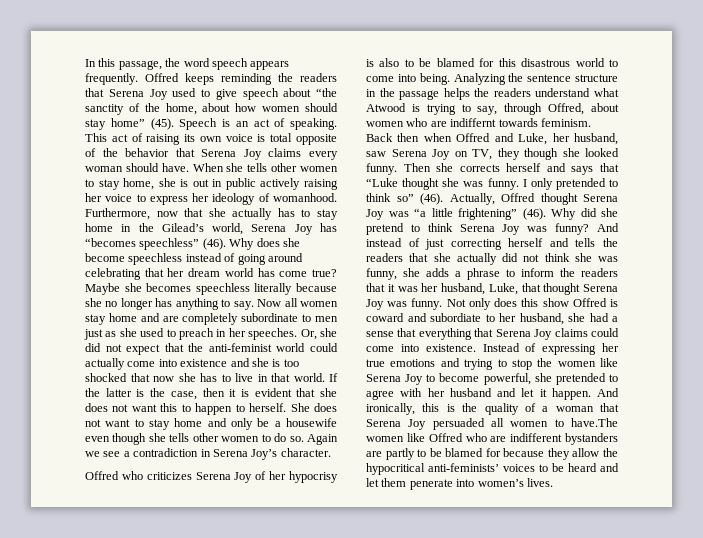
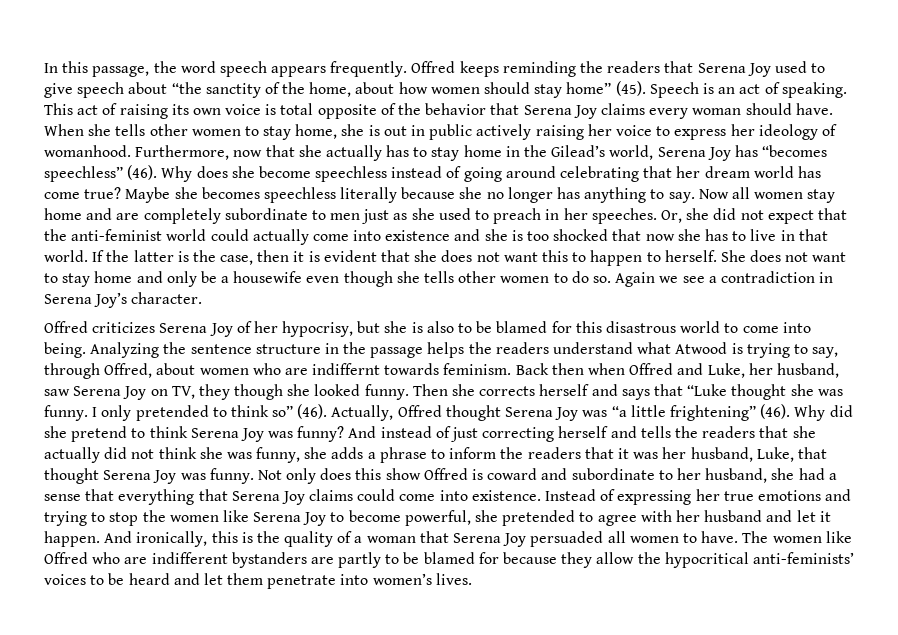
- Offred who criticizes Serena Joy of her hypocrisy is also to be blamed for this disastrous world to come into being.
+ Offred criticizes Serena Joy of her hypocrisy, but she is also to be blamed for this disastrous world to come into being.
- Not only does this show Offred is coward and subordiate to her husband, she had a sense that everything that Serena Joy claims could come into existence.
+ Not only does this show Offred is coward and subordinate to her husband, she had a sense that everything that Serena Joy claims could come into existence.
- And ironically, this is the quality of a woman that Serena Joy persuaded all women to have.The women like Offred who are indifferent bystanders are partly to be blamed for because they allow the hypocritical anti-feminists’ voices to be heard and let them penerate into women’s lives.
+ And ironically, this is the quality of a woman that Serena Joy persuaded all women to have. The women like Offred who are indifferent bystanders are partly to be blamed for because they allow the hypocritical anti-feminists’ voices to be heard and let them penetrate into women’s lives.

